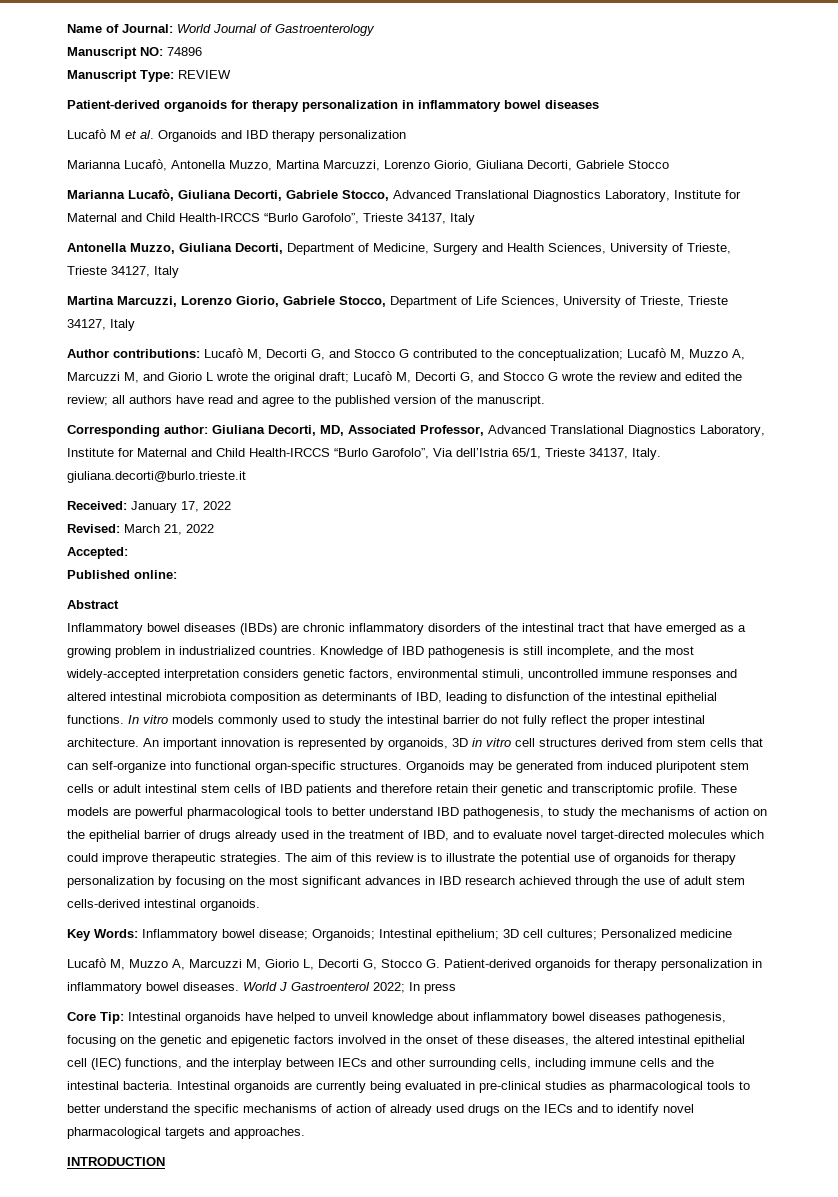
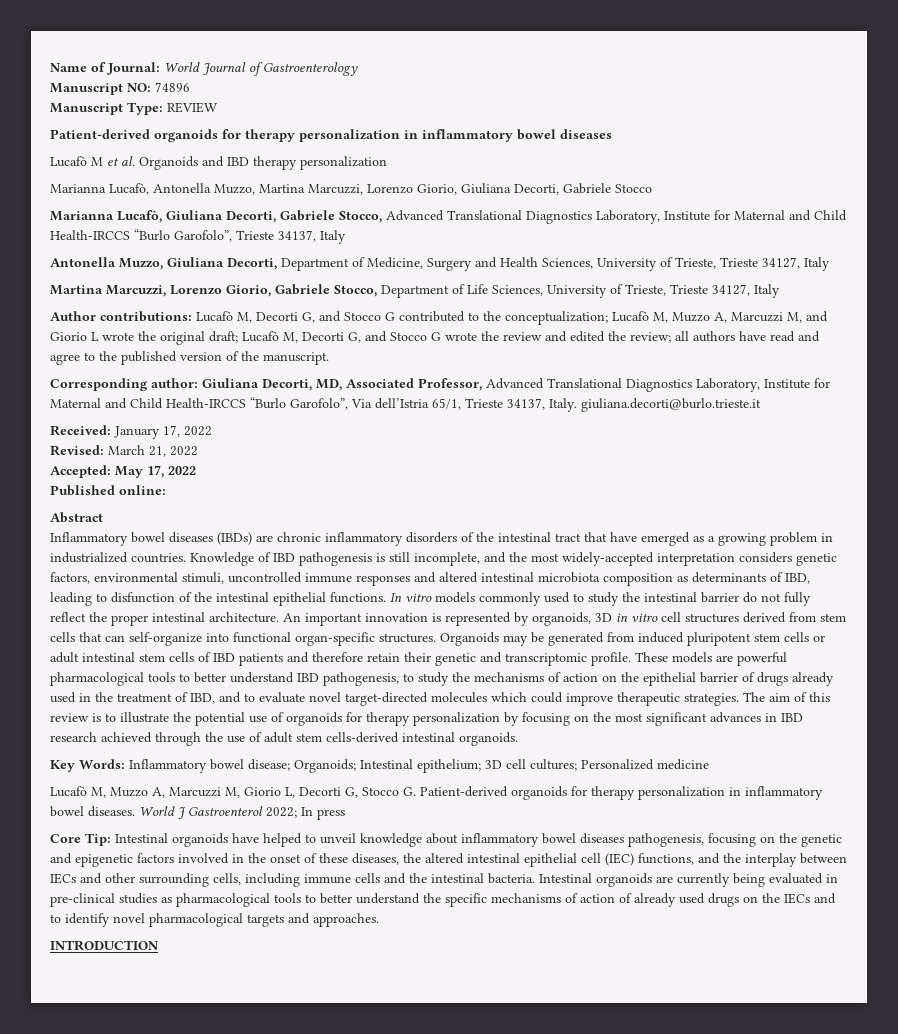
- Accepted:
+ Accepted: May 17, 2022

